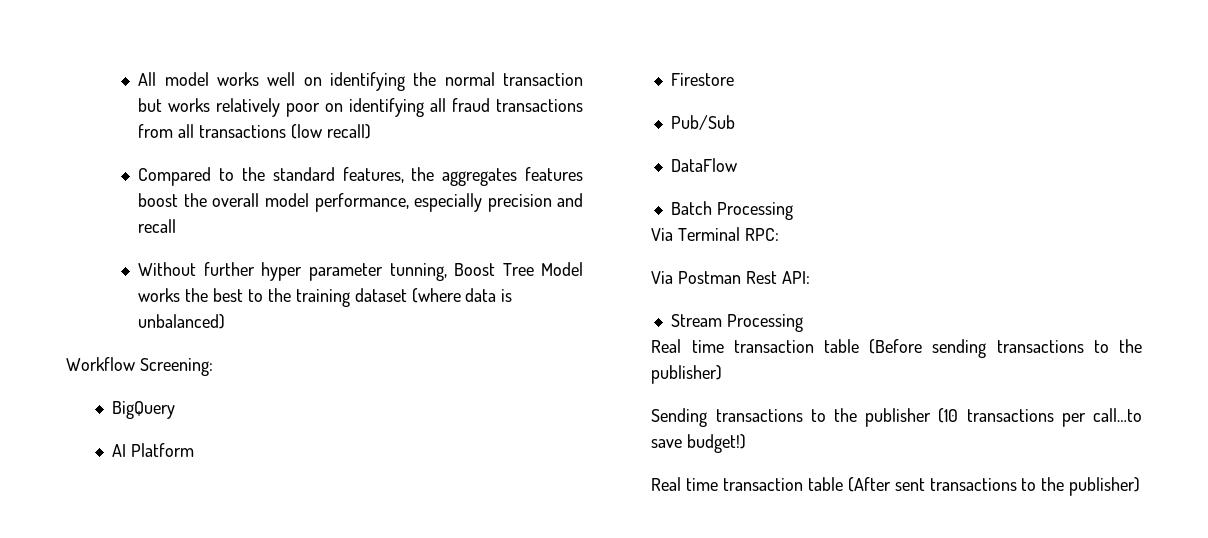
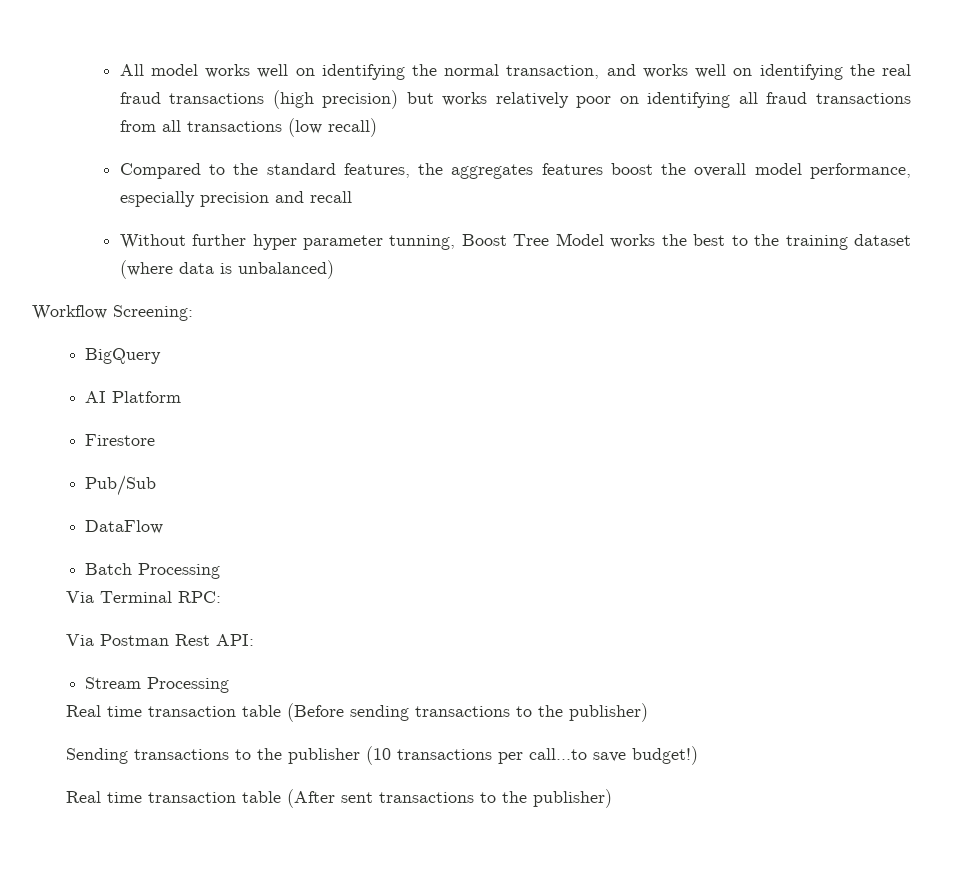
- All model works well on identifying the normal transaction but works relatively poor on identifying all fraud transactions from all transactions (low recall)
+ All model works well on identifying the normal transaction, and works well on identifying the real fraud transactions (high precision) but works relatively poor on identifying all fraud transactions from all transactions (low recall)

